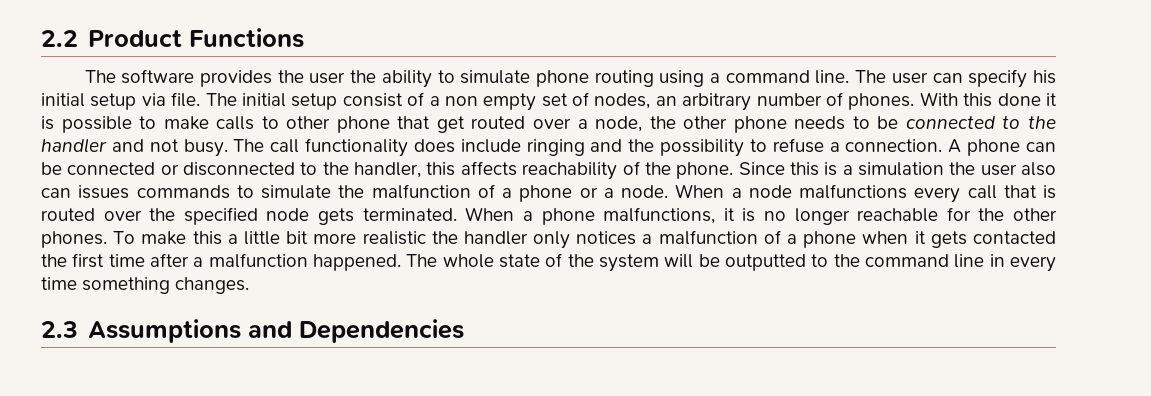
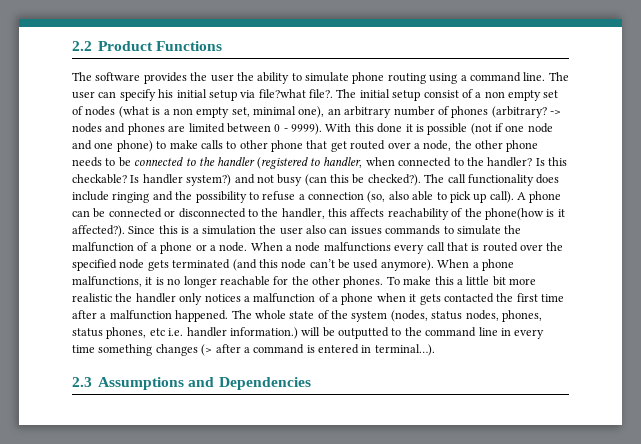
- The user can specify his initial setup via file.
+ The user can specify his initial setup via file?what file?.
- The initial setup consist of a non empty set of nodes, an arbitrary number of phones.
+ The initial setup consist of a non empty set of nodes (what is a non empty set, minimal one), an arbitrary number of phones (arbitrary? -> nodes and phones are limited between 0 - 9999).
- With this done it is possible to make calls to other phone that get routed over a node, the other phone needs to be connected to the handler and not busy.
+ With this done it is possible (not if one node and one phone) to make calls to other phone that get routed over a node, the other phone needs to be connected to the handler (registered to handler, when connected to the handler? Is this checkable? Is handler system?) and not busy (can this be checked?).
- The call functionality does include ringing and the possibility to refuse a connection.
+ The call functionality does include ringing and the possibility to refuse a connection (so, also able to pick up call).
- A phone can be connected or disconnected to the handler, this affects reachability of the phone.
+ A phone can be connected or disconnected to the handler, this affects reachability of the phone(how is it affected?).
- When a node malfunctions every call that is routed over the specified node gets terminated.
+ When a node malfunctions every call that is routed over the specified node gets terminated (and this node can’t be used anymore).
- The whole state of the system will be outputted to the command line in every time something changes.
+ The whole state of the system (nodes, status nodes, phones, status phones, etc i.e. handler information.) will be outputted to the command line in every time something changes (> after a command is entered in terminal…).

